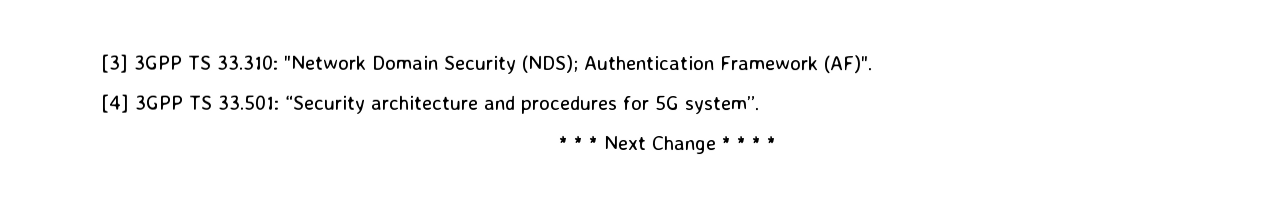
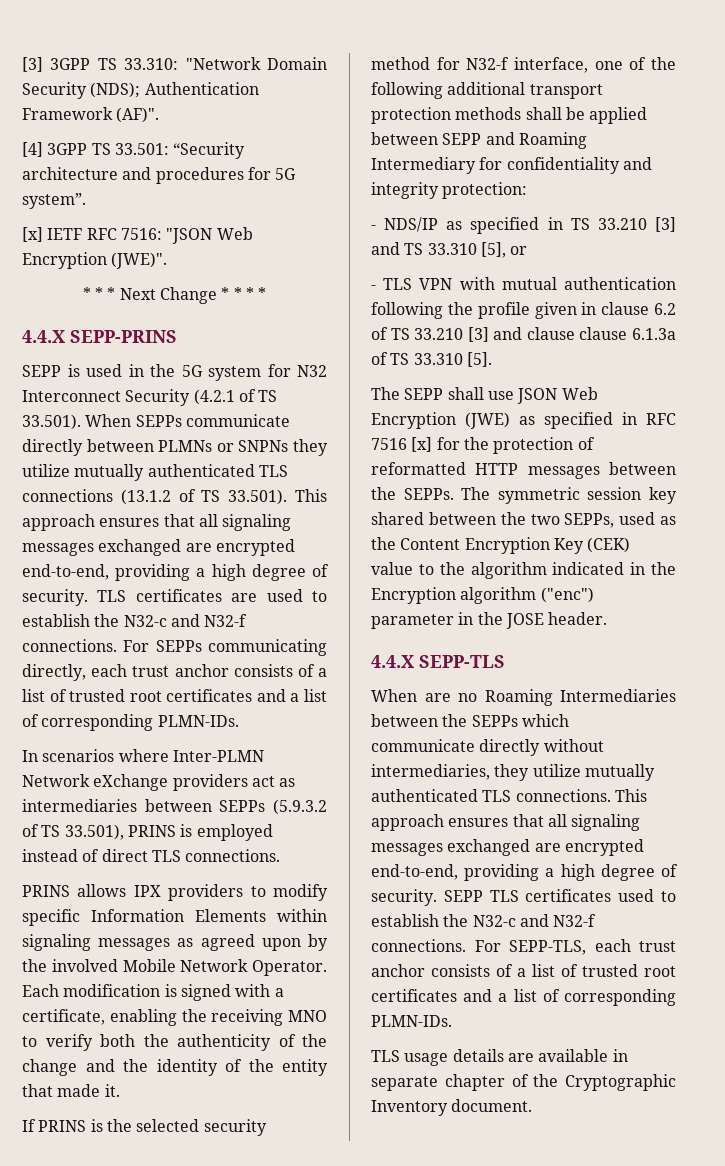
+ [x] IETF RFC 7516: "JSON Web Encryption (JWE)".
+ 4.4.X SEPP-PRINS
+ SEPP is used in the 5G system for N32 Interconnect Security (4.2.1 of TS 33.501). When SEPPs communicate directly between PLMNs or SNPNs they utilize mutually authenticated TLS connections (13.1.2 of TS 33.501). This approach ensures that all signaling messages exchanged are encrypted end-to-end, providing a high degree of security. TLS certificates are used to establish the N32-c and N32-f connections. For SEPPs communicating directly, each trust anchor consists of a list of trusted root certificates and a list of corresponding PLMN-IDs.
+ In scenarios where Inter-PLMN Network eXchange providers act as intermediaries between SEPPs (5.9.3.2 of TS 33.501), PRINS is employed instead of direct TLS connections.
+ PRINS allows IPX providers to modify specific Information Elements within signaling messages as agreed upon by the involved Mobile Network Operator. Each modification is signed with a certificate, enabling the receiving MNO to verify both the authenticity of the change and the identity of the entity that made it.
+ If PRINS is the selected security method for N32-f interface, one of the following additional transport protection methods shall be applied between SEPP and Roaming Intermediary for confidentiality and integrity protection:
+ - NDS/IP as specified in TS 33.210 [3] and TS 33.310 [5], or
+ - TLS VPN with mutual authentication following the profile given in clause 6.2 of TS 33.210 [3] and clause clause 6.1.3a of TS 33.310 [5].
+ The SEPP shall use JSON Web Encryption (JWE) as specified in RFC 7516 [x] for the protection of reformatted HTTP messages between the SEPPs. The symmetric session key shared between the two SEPPs, used as the Content Encryption Key (CEK) value to the algorithm indicated in the Encryption algorithm ("enc") parameter in the JOSE header.
+ 4.4.X SEPP-TLS
+ When are no Roaming Intermediaries between the SEPPs which communicate directly without intermediaries, they utilize mutually authenticated TLS connections. This approach ensures that all signaling messages exchanged are encrypted end-to-end, providing a high degree of security. SEPP TLS certificates used to establish the N32-c and N32-f connections. For SEPP-TLS, each trust anchor consists of a list of trusted root certificates and a list of corresponding PLMN-IDs.
+ TLS usage details are available in separate chapter of the Cryptographic Inventory document.

